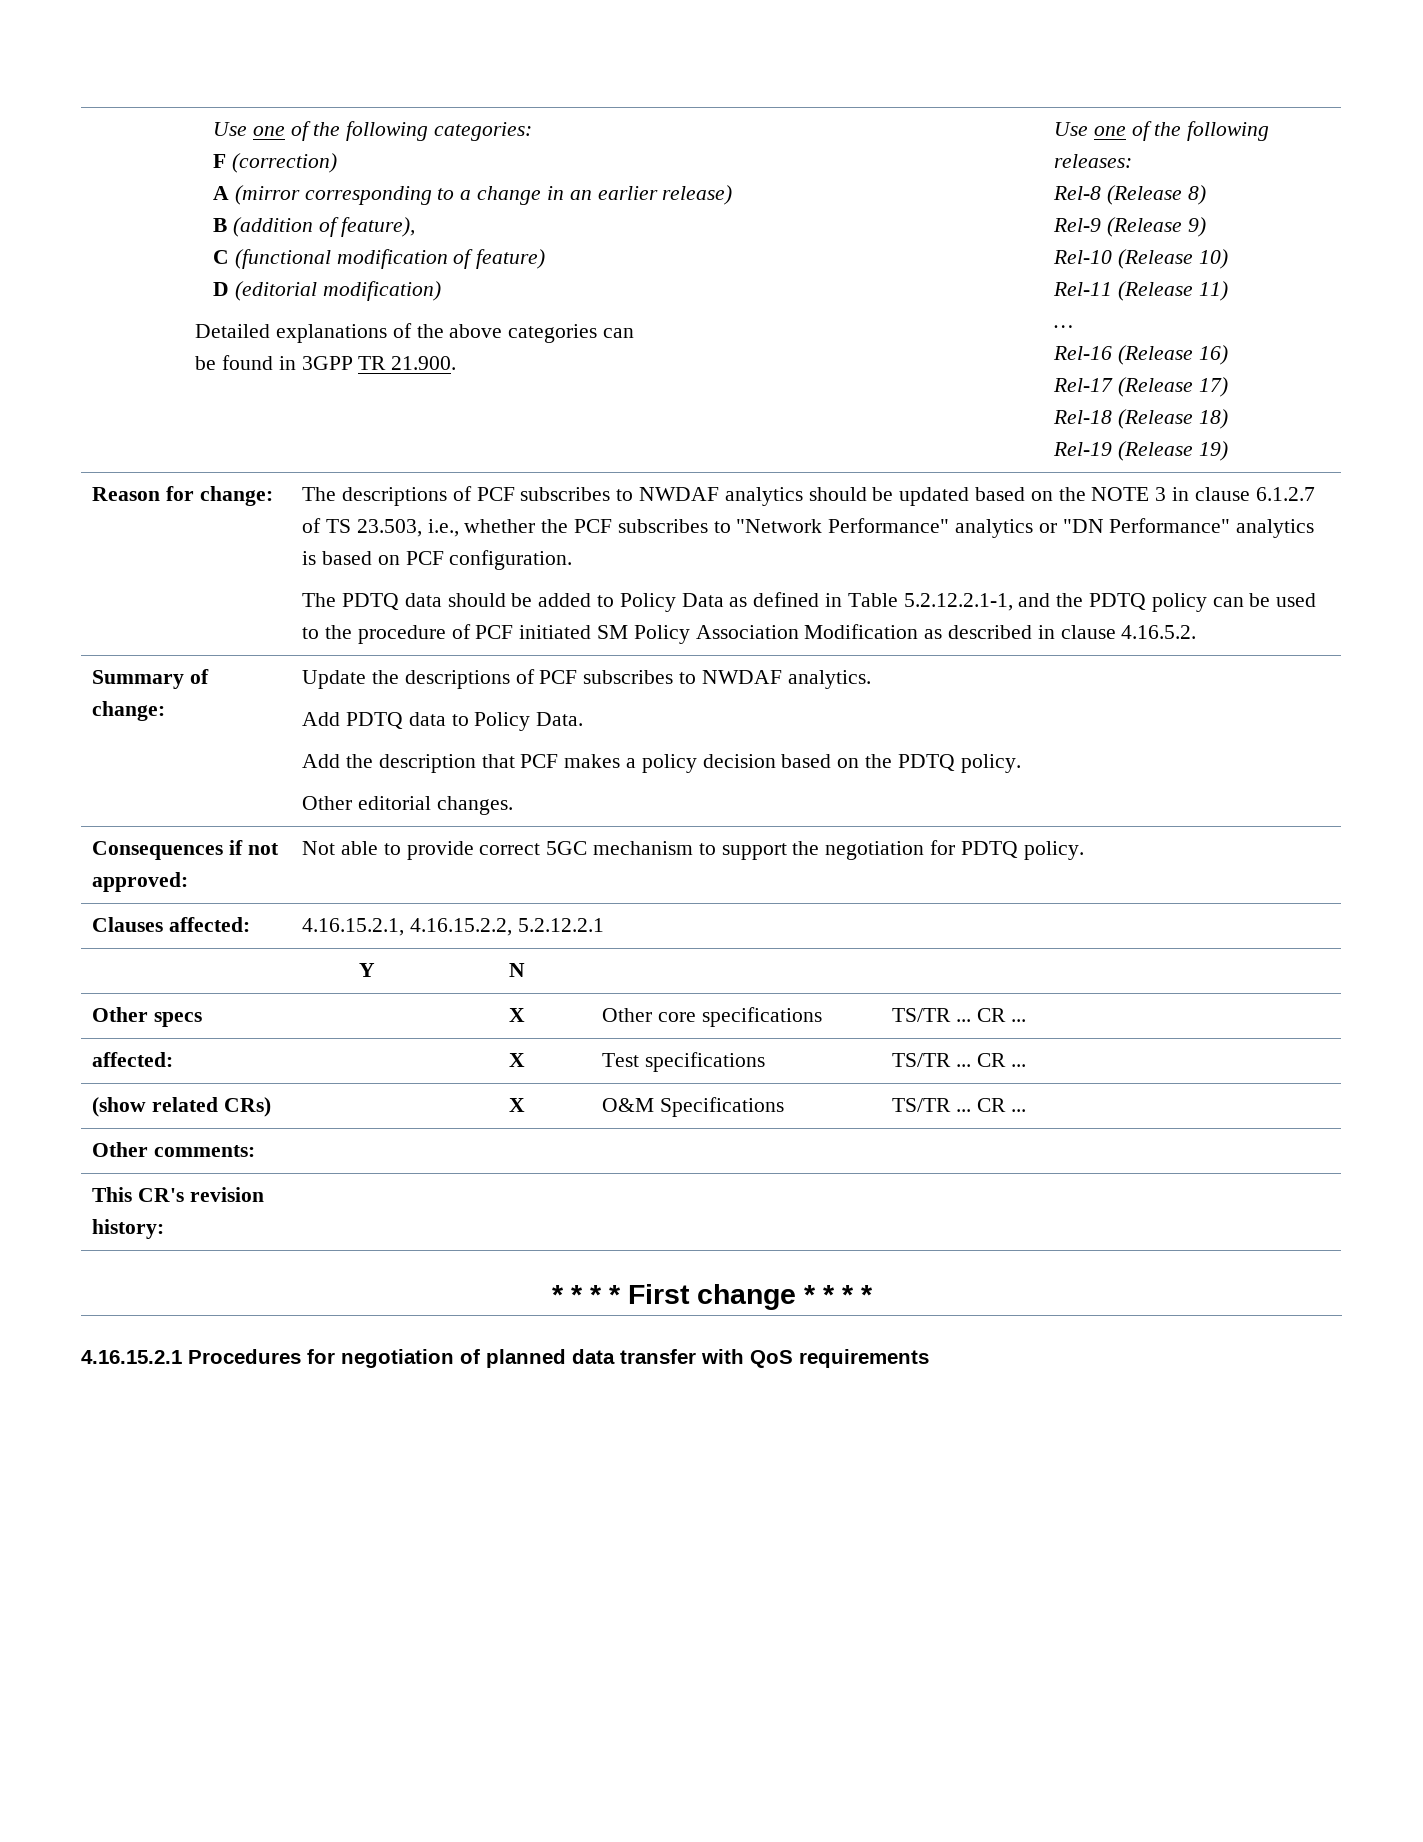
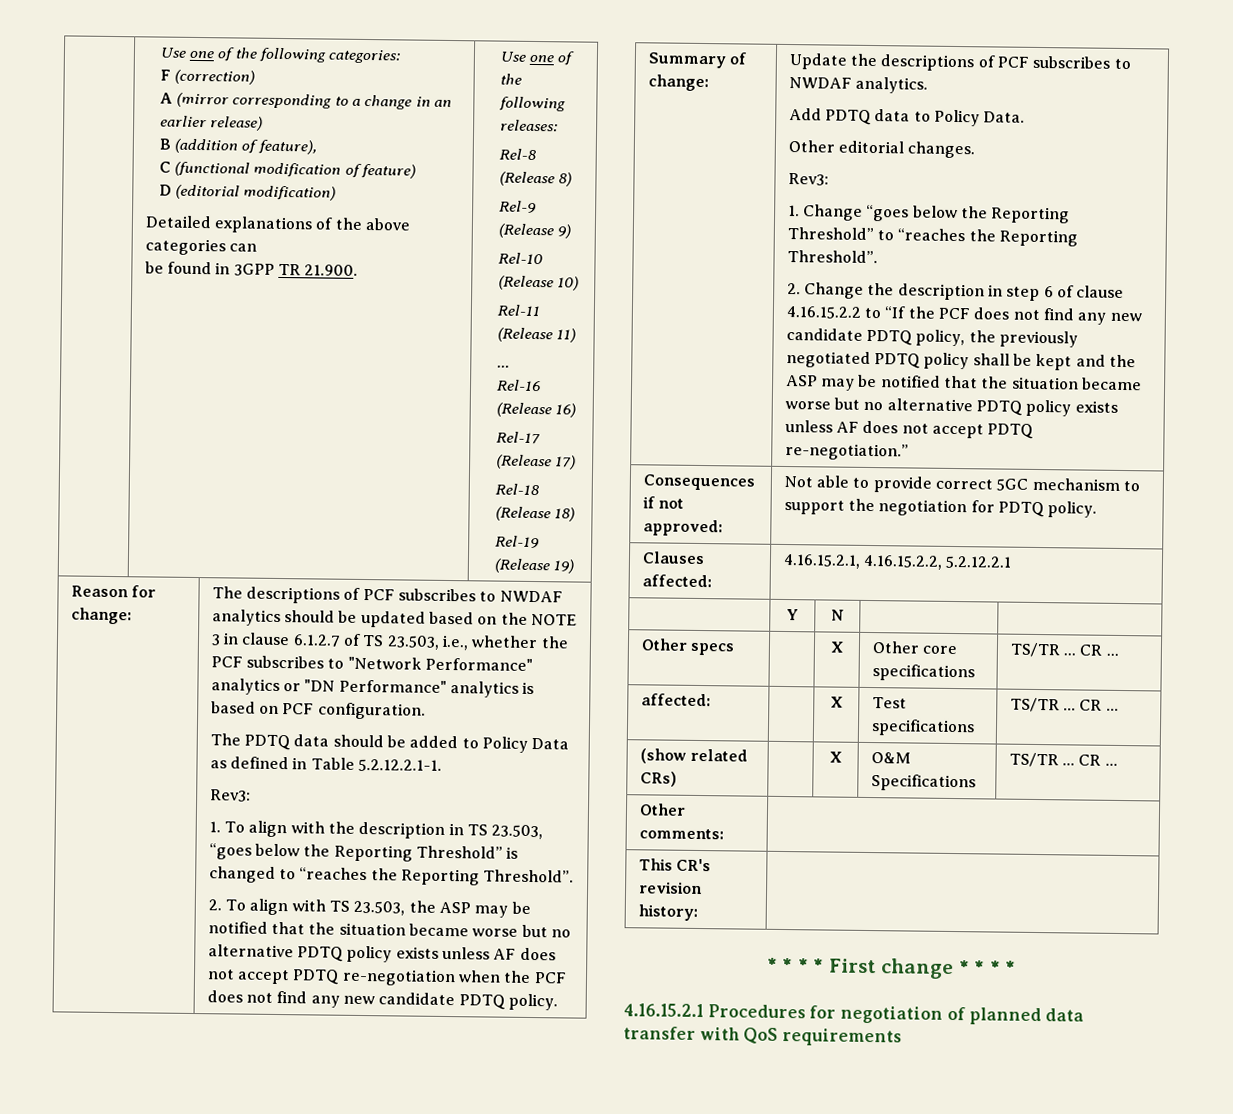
- The PDTQ data should be added to Policy Data as defined in Table 5.2.12.2.1-1, and the PDTQ policy can be used to the procedure of PCF initiated SM Policy Association Modification as described in clause 4.16.5.2.
+ The PDTQ data should be added to Policy Data as defined in Table 5.2.12.2.1-1.
+ Rev3:
+ 1. To align with the description in TS 23.503, “goes below the Reporting Threshold” is changed to “reaches the Reporting Threshold”.
+ 2. To align with TS 23.503, the ASP may be notified that the situation became worse but no alternative PDTQ policy exists unless AF does not accept PDTQ re-negotiation when the PCF does not find any new candidate PDTQ policy.
- Add the description that PCF makes a policy decision based on the PDTQ policy.
  Other editorial changes.
+ Rev3:
+ 1. Change “goes below the Reporting Threshold” to “reaches the Reporting Threshold”.
+ 2. Change the description in step 6 of clause 4.16.15.2.2 to “If the PCF does not find any new candidate PDTQ policy, the previously negotiated PDTQ policy shall be kept and the ASP may be notified that the situation became worse but no alternative PDTQ policy exists unless AF does not accept PDTQ re-negotiation.”

